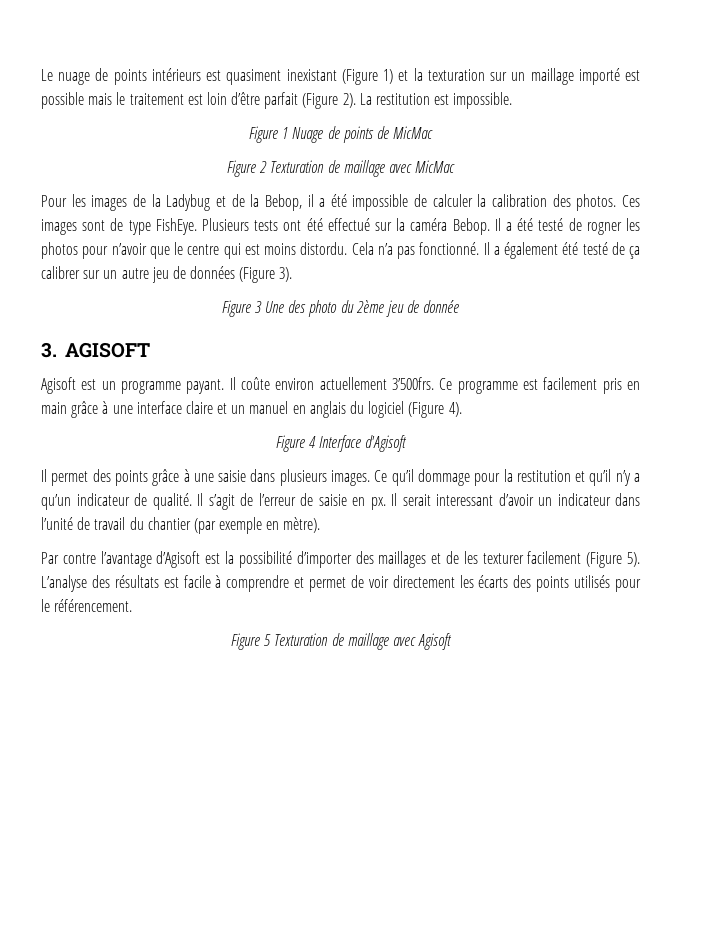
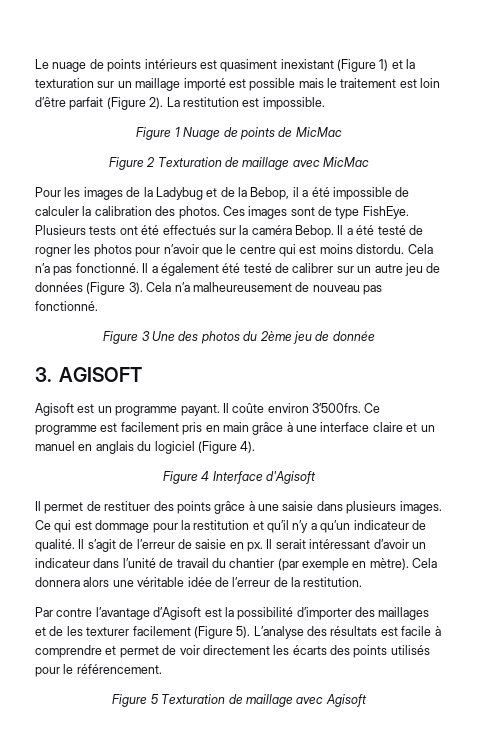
- Plusieurs tests ont été effectué sur la caméra Bebop.
+ Plusieurs tests ont été effectués sur la caméra Bebop.
- Il a également été testé de ça calibrer sur un autre jeu de données (Figure 3).
+ Il a également été testé de calibrer sur un autre jeu de données (Figure 3). Cela n’a malheureusement de nouveau pas fonctionné.
- Figure 3 Une des photo du 2ème jeu de donnée
+ Figure 3 Une des photos du 2ème jeu de donnée
- Il coûte environ actuellement 3’500frs.
+ Il coûte environ 3’500frs.
- Il permet des points grâce à une saisie dans plusieurs images.
+ Il permet de restituer des points grâce à une saisie dans plusieurs images.
- Ce qu’il dommage pour la restitution et qu’il n’y a qu’un indicateur de qualité.
+ Ce qui est dommage pour la restitution et qu’il n’y a qu’un indicateur de qualité.
- Il serait interessant d’avoir un indicateur dans l’unité de travail du chantier (par exemple en mètre).
+ Il serait intéressant d’avoir un indicateur dans l’unité de travail du chantier (par exemple en mètre). Cela donnera alors une véritable idée de l’erreur de la restitution.

